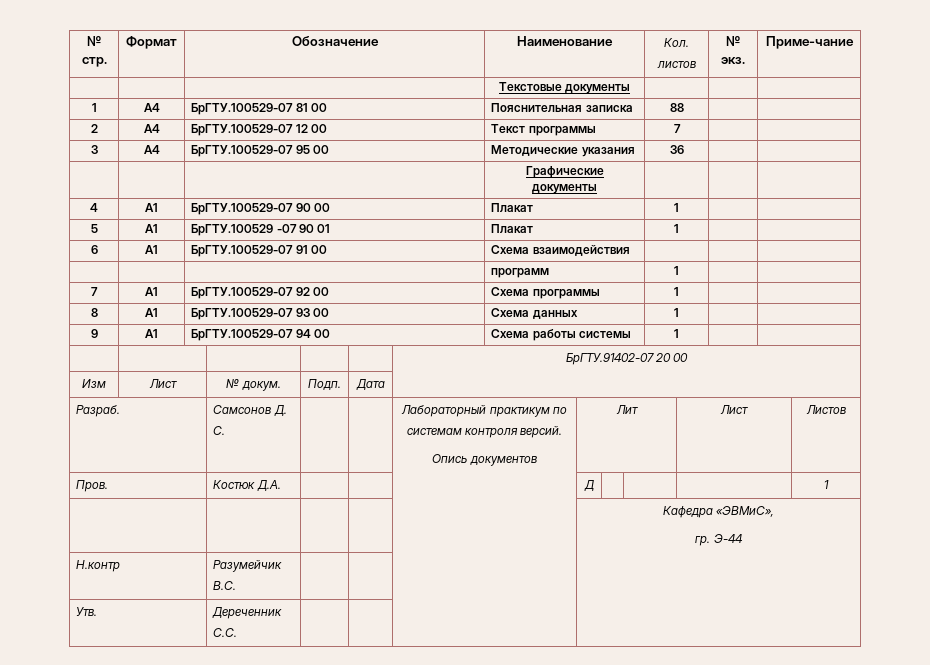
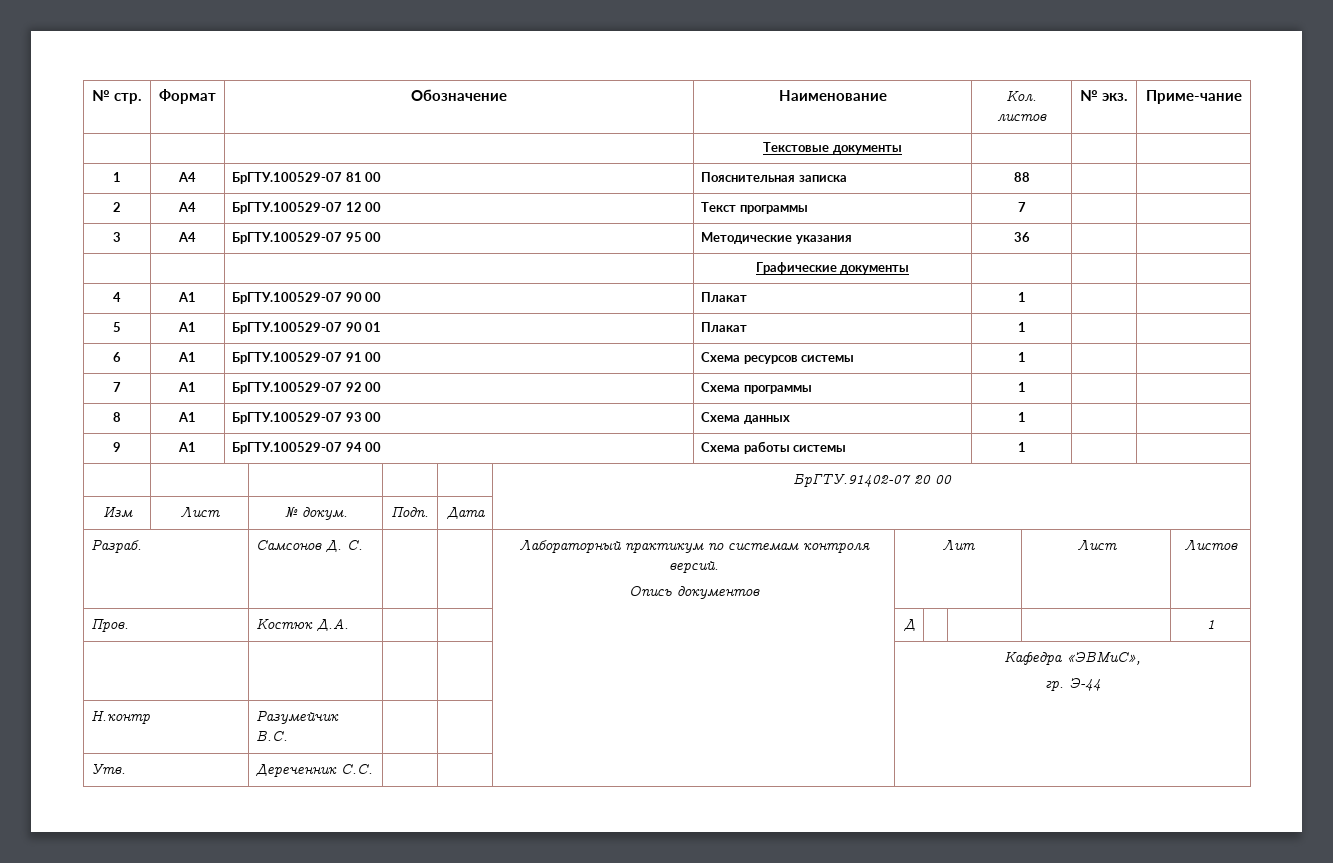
- 5 | А1 | БрГТУ.100529 -07 90 01 | Плакат | 1 | |
+ 5 | А1 | БрГТУ.100529-07 90 01 | Плакат | 1 | |
- 6 | А1 | БрГТУ.100529-07 91 00 | Схема взаимодействия | | |
- | | | программ | 1 | |
+ 6 | А1 | БрГТУ.100529-07 91 00 | Схема ресурсов системы | 1 | |

